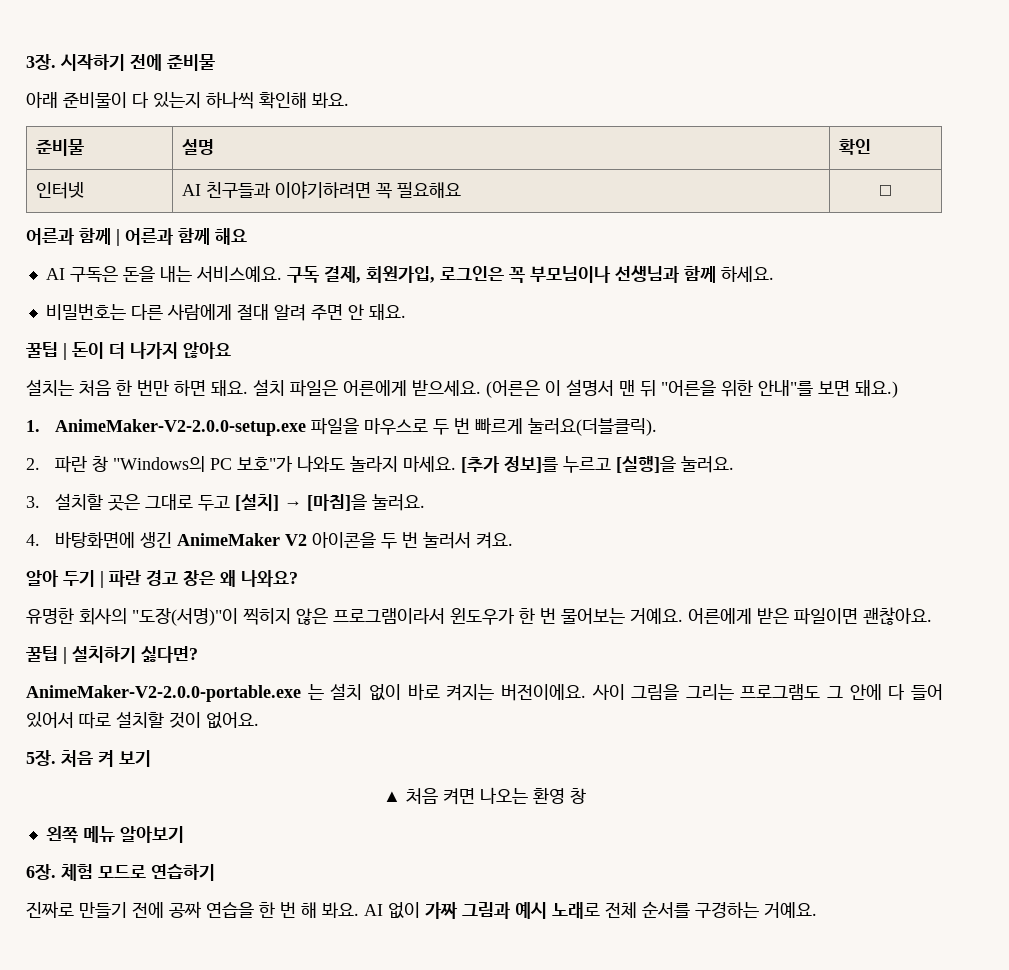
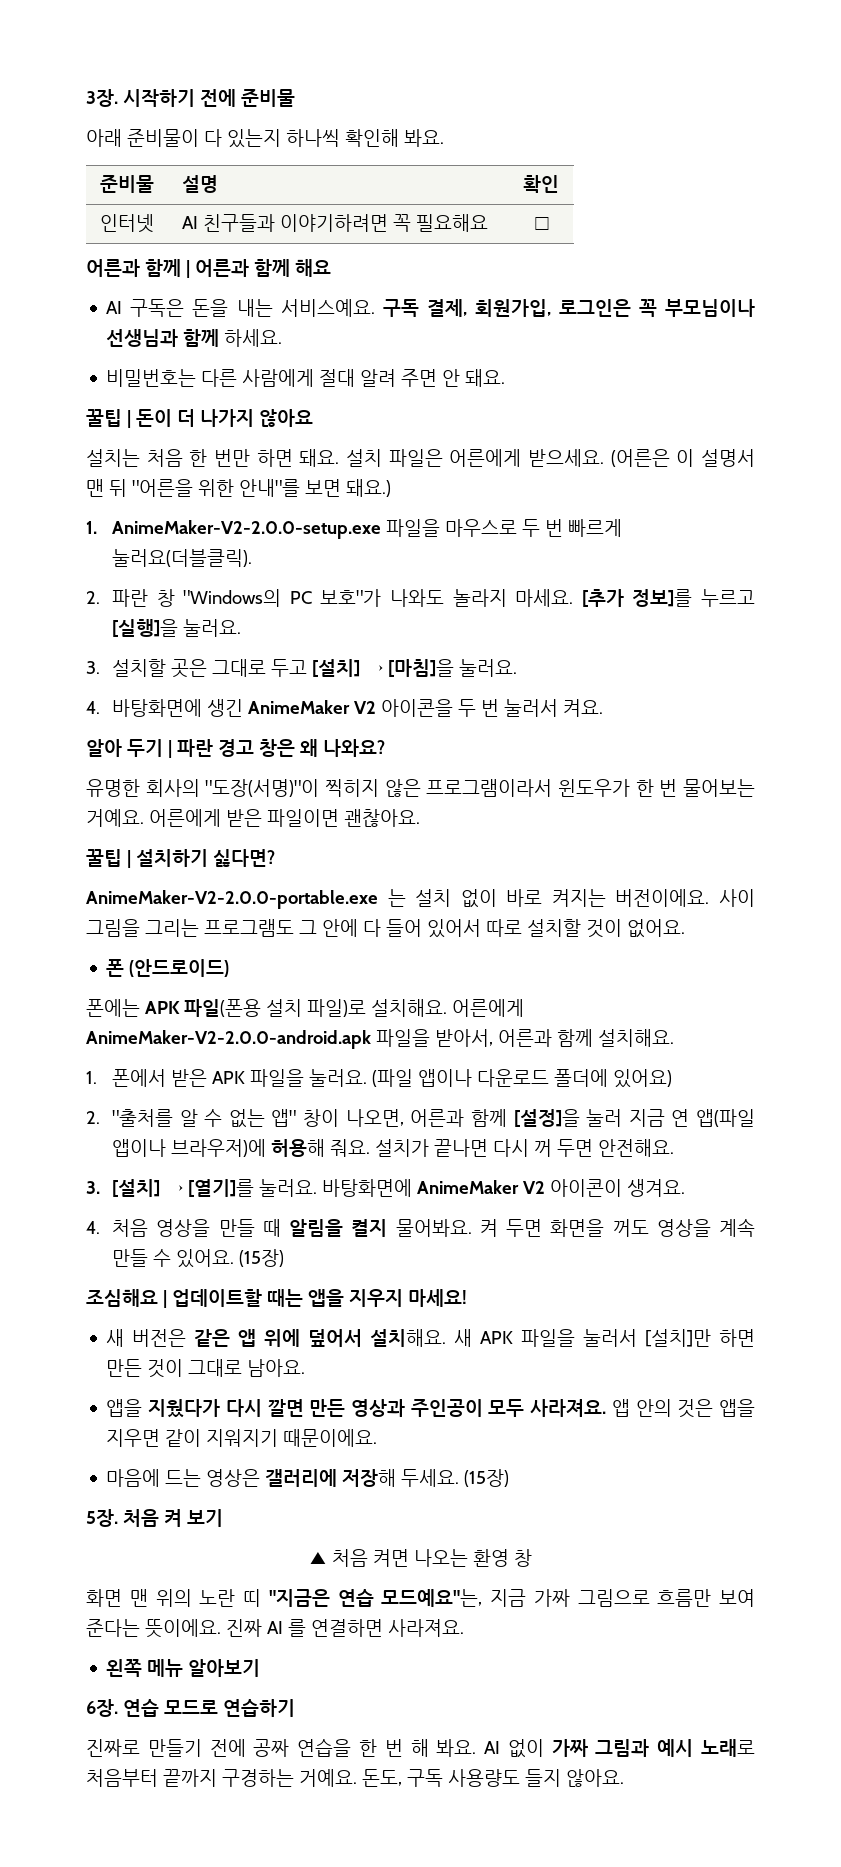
+ 폰 (안드로이드)
+ 폰에는 APK 파일(폰용 설치 파일)로 설치해요. 어른에게 AnimeMaker-V2-2.0.0-android.apk 파일을 받아서, 어른과 함께 설치해요.
+ 1. 폰에서 받은 APK 파일을 눌러요. (파일 앱이나 다운로드 폴더에 있어요)
+ 2. "출처를 알 수 없는 앱" 창이 나오면, 어른과 함께 [설정]을 눌러 지금 연 앱(파일 앱이나 브라우저)에 허용해 줘요. 설치가 끝나면 다시 꺼 두면 안전해요.
+ 3. [설치] → [열기]를 눌러요. 바탕화면에 AnimeMaker V2 아이콘이 생겨요.
+ 4. 처음 영상을 만들 때 알림을 켤지 물어봐요. 켜 두면 화면을 꺼도 영상을 계속 만들 수 있어요. (15장)
+ 조심해요 | 업데이트할 때는 앱을 지우지 마세요!
+ 새 버전은 같은 앱 위에 덮어서 설치해요. 새 APK 파일을 눌러서 [설치]만 하면 만든 것이 그대로 남아요.
+ 앱을 지웠다가 다시 깔면 만든 영상과 주인공이 모두 사라져요. 앱 안의 것은 앱을 지우면 같이 지워지기 때문이에요.
+ 마음에 드는 영상은 갤러리에 저장해 두세요. (15장)
+ 화면 맨 위의 노란 띠 "지금은 연습 모드예요"는, 지금 가짜 그림으로 흐름만 보여 준다는 뜻이에요. 진짜 AI 를 연결하면 사라져요.
- 체험 모드로 연습하기
+ 연습 모드로 연습하기
- AI 없이 가짜 그림과 예시 노래로 전체 순서를 구경하는 거예요.
+ AI 없이 가짜 그림과 예시 노래로 처음부터 끝까지 구경하는 거예요. 돈도, 구독 사용량도 들지 않아요.

